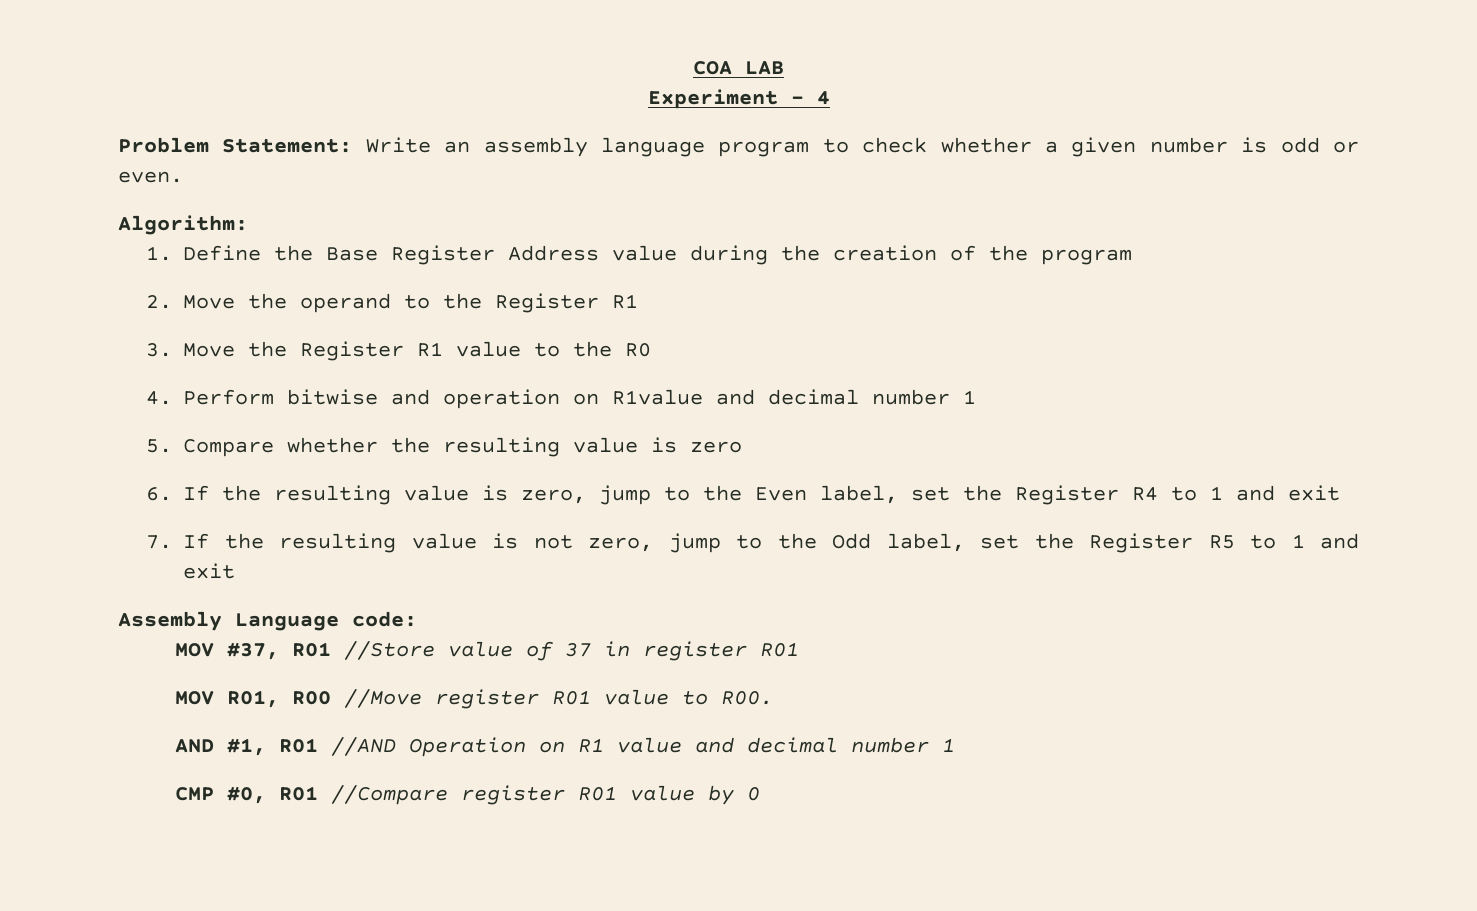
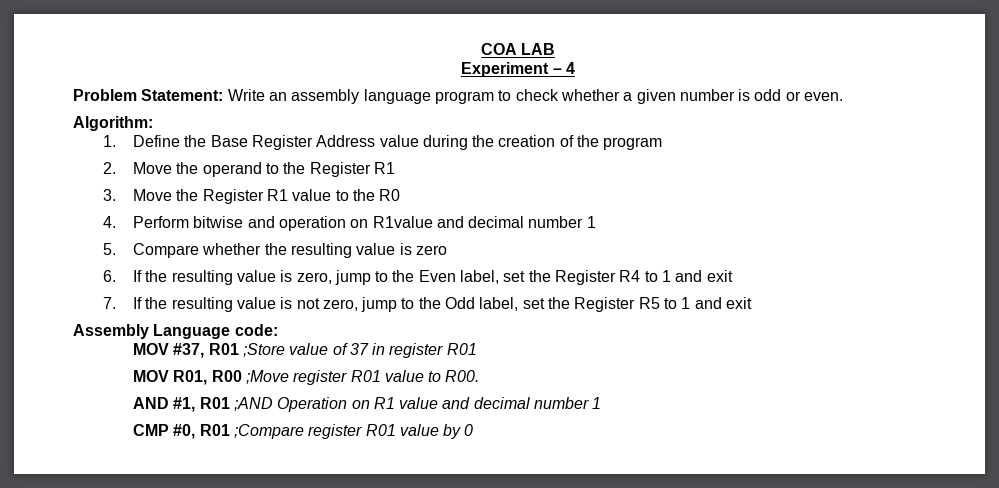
- MOV #37, R01 //Store value of 37 in register R01
+ MOV #37, R01 ;Store value of 37 in register R01
- MOV R01, R00 //Move register R01 value to R00.
+ MOV R01, R00 ;Move register R01 value to R00.
- AND #1, R01 //AND Operation on R1 value and decimal number 1
+ AND #1, R01 ;AND Operation on R1 value and decimal number 1
- CMP #0, R01 //Compare register R01 value by 0
+ CMP #0, R01 ;Compare register R01 value by 0

